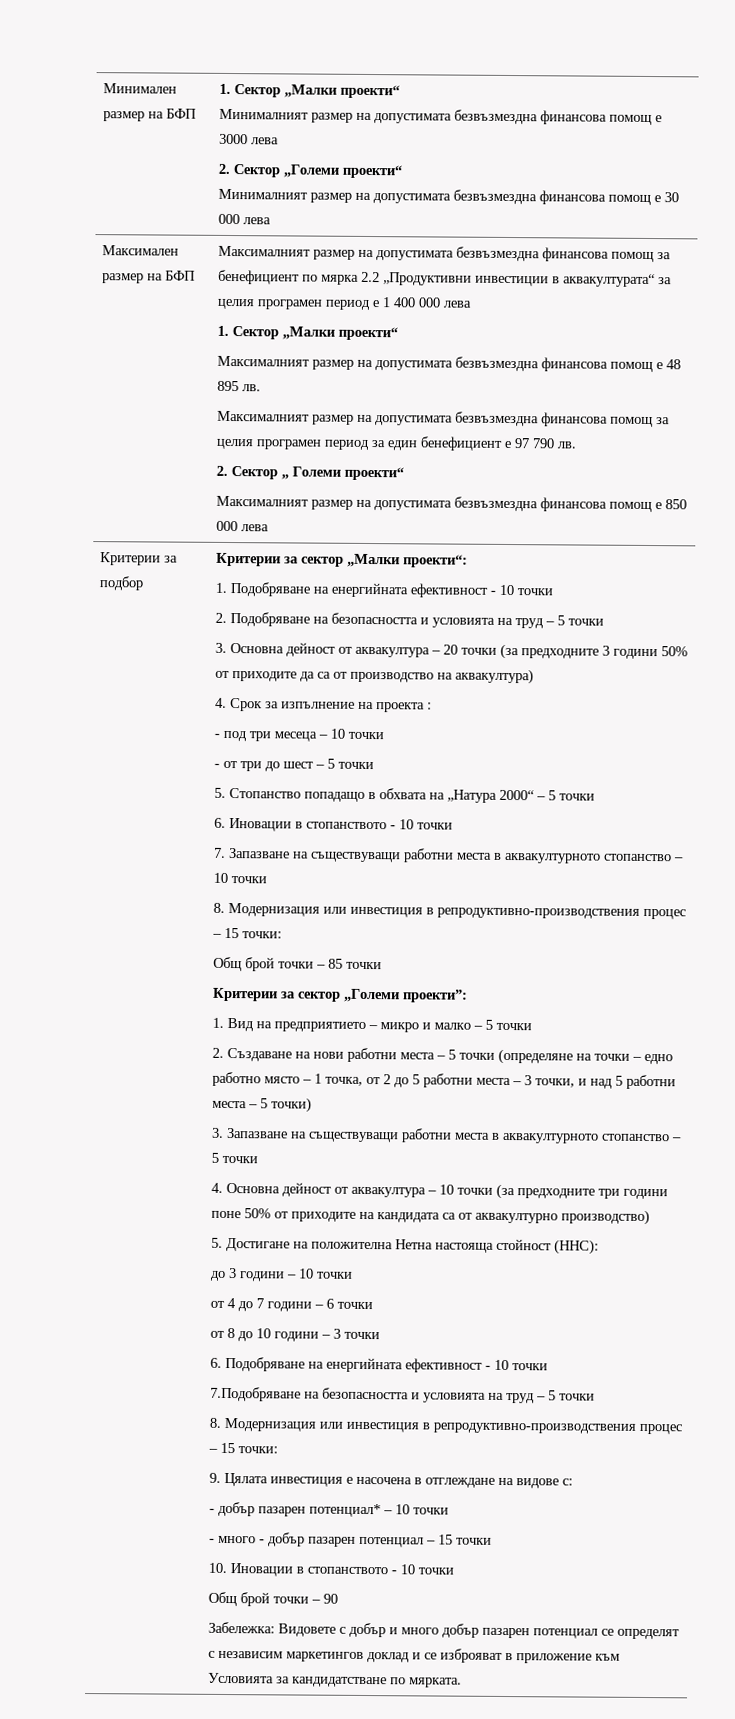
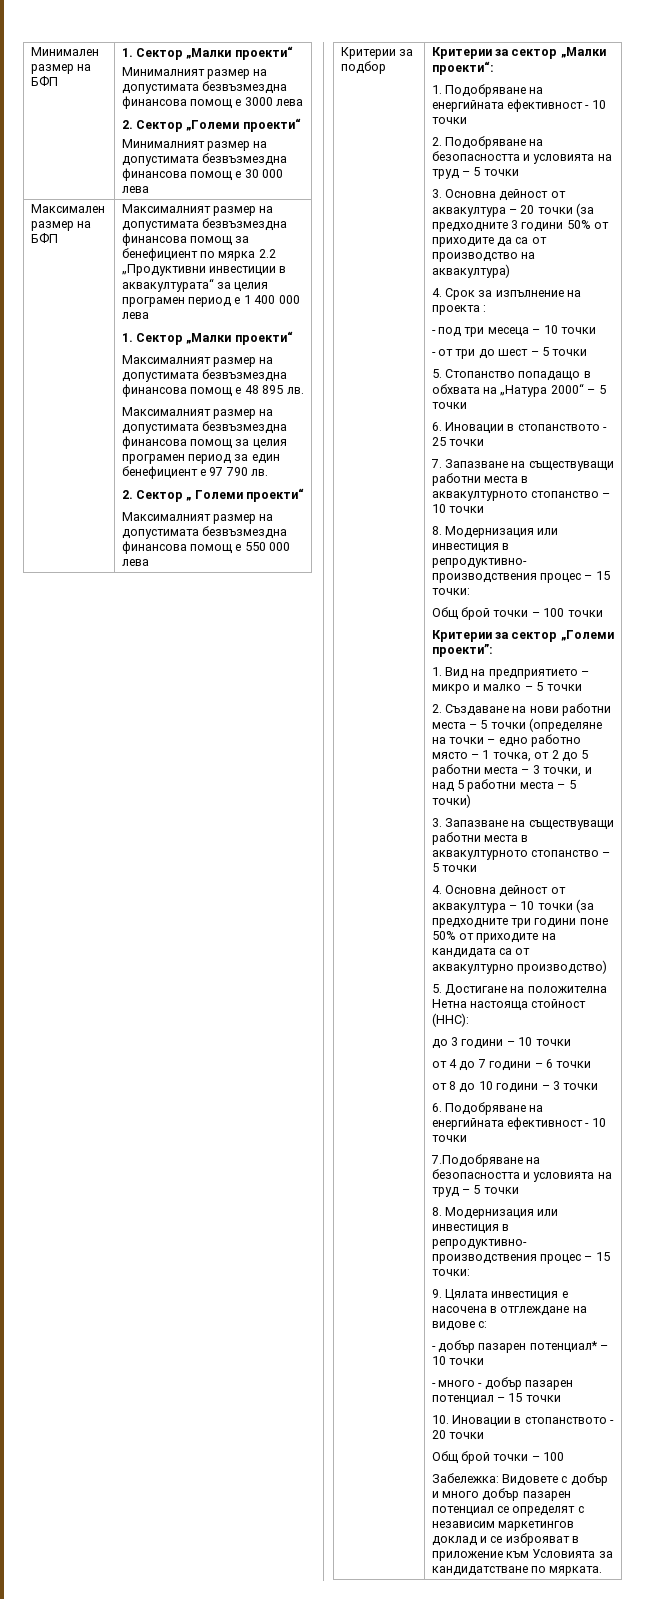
- Максималният размер на допустимата безвъзмездна финансова помощ е 850 000 лева
+ Максималният размер на допустимата безвъзмездна финансова помощ е 550 000 лева
- 6. Иновации в стопанството - 10 точки
+ 6. Иновации в стопанството - 25 точки
- Общ брой точки – 85 точки
+ Общ брой точки – 100 точки
- 10. Иновации в стопанството - 10 точки
- Общ брой точки – 90
+ 10. Иновации в стопанството - 20 точки
+ Общ брой точки – 100

